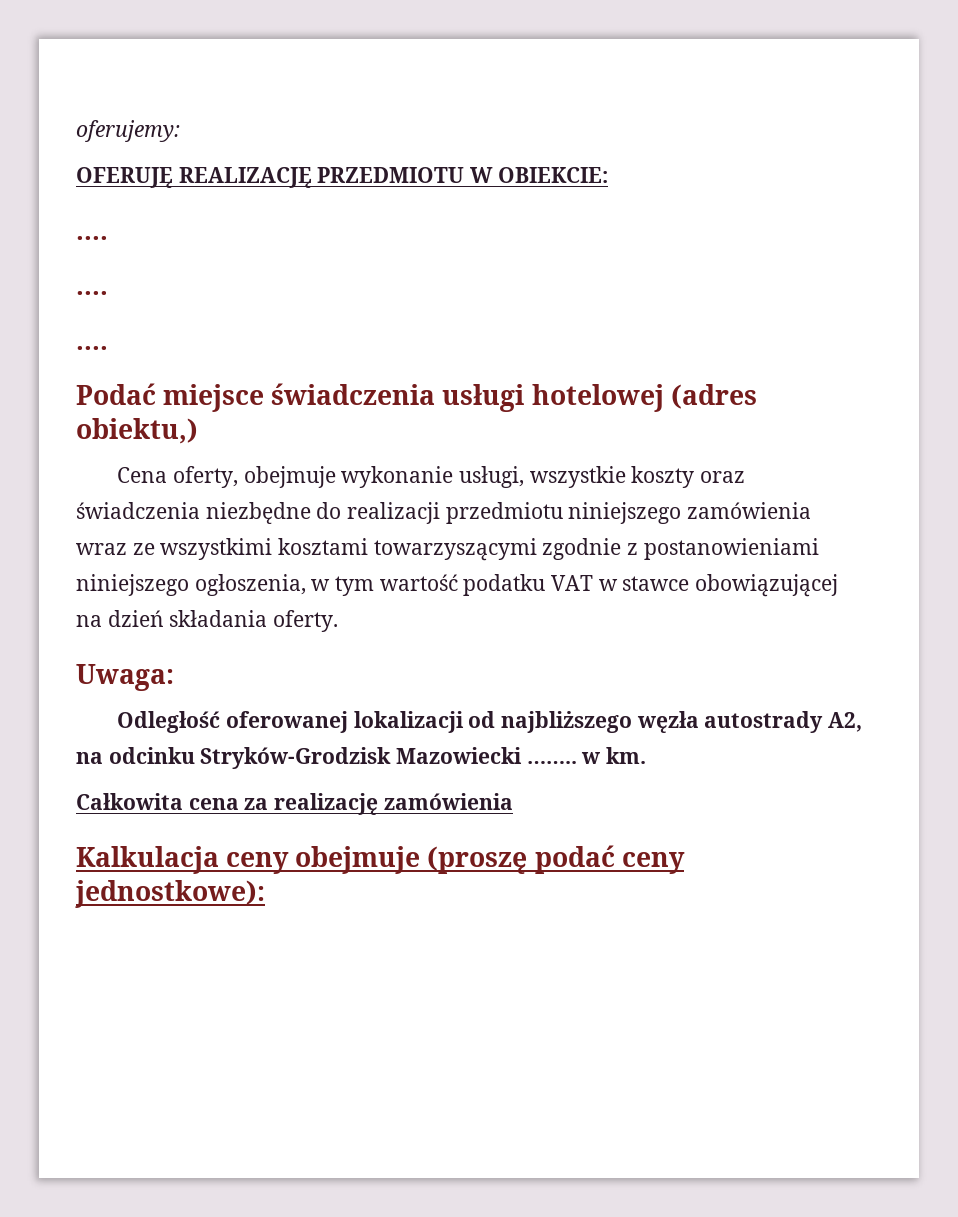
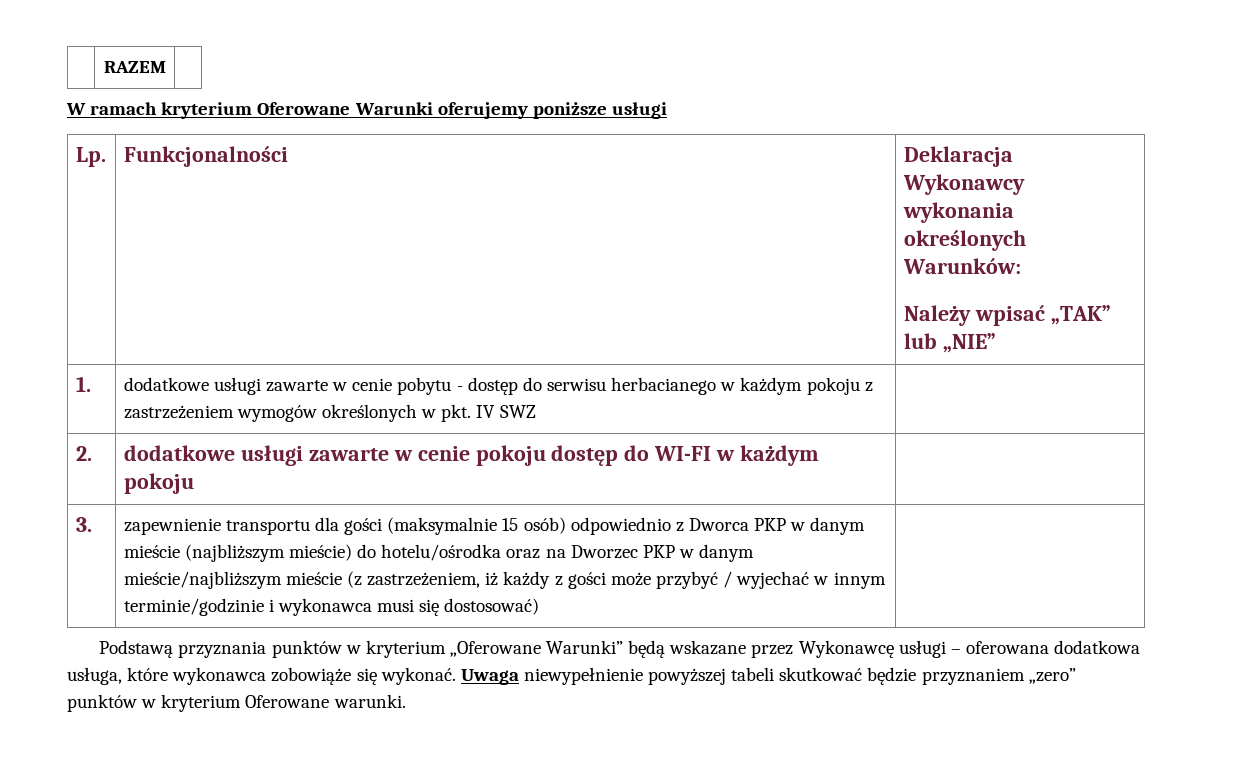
- oferujemy:
- OFERUJĘ REALIZACJĘ PRZEDMIOTU W OBIEKCIE:
- ....
- ....
- ....
- Podać miejsce świadczenia usługi hotelowej (adres obiektu,)
- Cena oferty, obejmuje wykonanie usługi, wszystkie koszty oraz świadczenia niezbędne do realizacji przedmiotu niniejszego zamówienia wraz ze wszystkimi kosztami towarzyszącymi zgodnie z postanowieniami niniejszego ogłoszenia, w tym wartość podatku VAT w stawce obowiązującej na dzień składania oferty.
- Uwaga:
- Odległość oferowanej lokalizacji od najbliższego węzła autostrady A2, na odcinku Stryków-Grodzisk Mazowiecki …….. w km.
- Całkowita cena za realizację zamówienia
- Kalkulacja ceny obejmuje (proszę podać ceny jednostkowe):
+ | RAZEM |
+ W ramach kryterium Oferowane Warunki oferujemy poniższe usługi
+ Lp. | Funkcjonalności | Deklaracja Wykonawcy wykonania określonych Warunków:
+ Należy wpisać „TAK” lub „NIE”
+ 1. | dodatkowe usługi zawarte w cenie pobytu - dostęp do serwisu herbacianego w każdym pokoju z zastrzeżeniem wymogów określonych w pkt. IV SWZ |
+ 2. | dodatkowe usługi zawarte w cenie pokoju dostęp do WI-FI w każdym pokoju |
+ 3. | zapewnienie transportu dla gości (maksymalnie 15 osób) odpowiednio z Dworca PKP w danym mieście (najbliższym mieście) do hotelu/ośrodka oraz na Dworzec PKP w danym mieście/najbliższym mieście (z zastrzeżeniem, iż każdy z gości może przybyć / wyjechać w innym terminie/godzinie i wykonawca musi się dostosować) |
+ Podstawą przyznania punktów w kryterium „Oferowane Warunki” będą wskazane przez Wykonawcę usługi – oferowana dodatkowa usługa, które wykonawca zobowiąże się wykonać. Uwaga niewypełnienie powyższej tabeli skutkować będzie przyznaniem „zero” punktów w kryterium Oferowane warunki.

